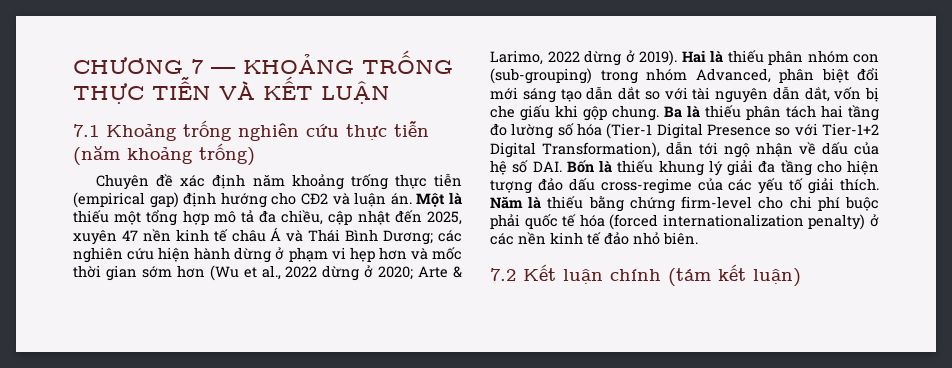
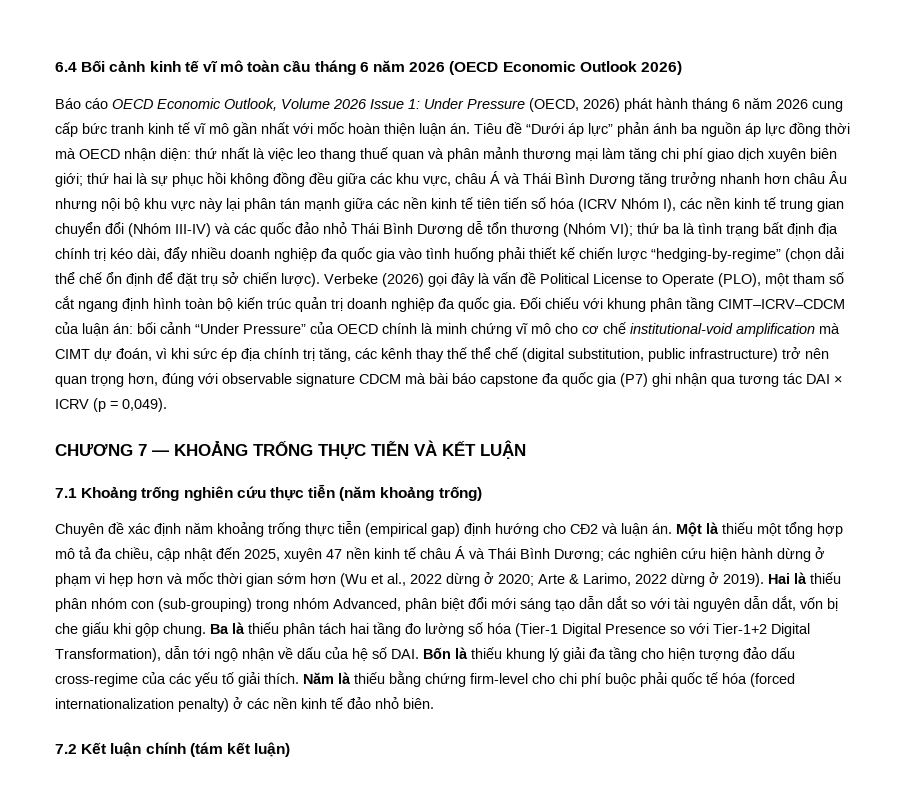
+ 6.4 Bối cảnh kinh tế vĩ mô toàn cầu tháng 6 năm 2026 (OECD Economic Outlook 2026)
+ Báo cáo OECD Economic Outlook, Volume 2026 Issue 1: Under Pressure (OECD, 2026) phát hành tháng 6 năm 2026 cung cấp bức tranh kinh tế vĩ mô gần nhất với mốc hoàn thiện luận án. Tiêu đề “Dưới áp lực” phản ánh ba nguồn áp lực đồng thời mà OECD nhận diện: thứ nhất là việc leo thang thuế quan và phân mảnh thương mại làm tăng chi phí giao dịch xuyên biên giới; thứ hai là sự phục hồi không đồng đều giữa các khu vực, châu Á và Thái Bình Dương tăng trưởng nhanh hơn châu Âu nhưng nội bộ khu vực này lại phân tán mạnh giữa các nền kinh tế tiên tiến số hóa (ICRV Nhóm I), các nền kinh tế trung gian chuyển đổi (Nhóm III-IV) và các quốc đảo nhỏ Thái Bình Dương dễ tổn thương (Nhóm VI); thứ ba là tình trạng bất định địa chính trị kéo dài, đẩy nhiều doanh nghiệp đa quốc gia vào tình huống phải thiết kế chiến lược “hedging-by-regime” (chọn dải thể chế ổn định để đặt trụ sở chiến lược). Verbeke (2026) gọi đây là vấn đề Political License to Operate (PLO), một tham số cắt ngang định hình toàn bộ kiến trúc quản trị doanh nghiệp đa quốc gia. Đối chiếu với khung phân tầng CIMT–ICRV–CDCM của luận án: bối cảnh “Under Pressure” của OECD chính là minh chứng vĩ mô cho cơ chế institutional-void amplification mà CIMT dự đoán, vì khi sức ép địa chính trị tăng, các kênh thay thế thể chế (digital substitution, public infrastructure) trở nên quan trọng hơn, đúng với observable signature CDCM mà bài báo capstone đa quốc gia (P7) ghi nhận qua tương tác DAI × ICRV (p = 0,049).

